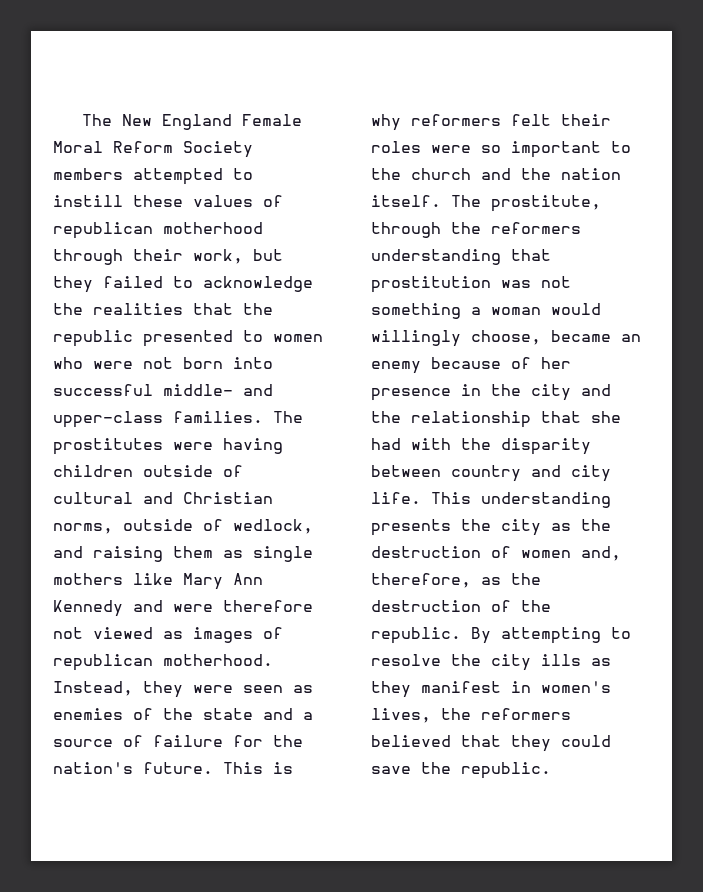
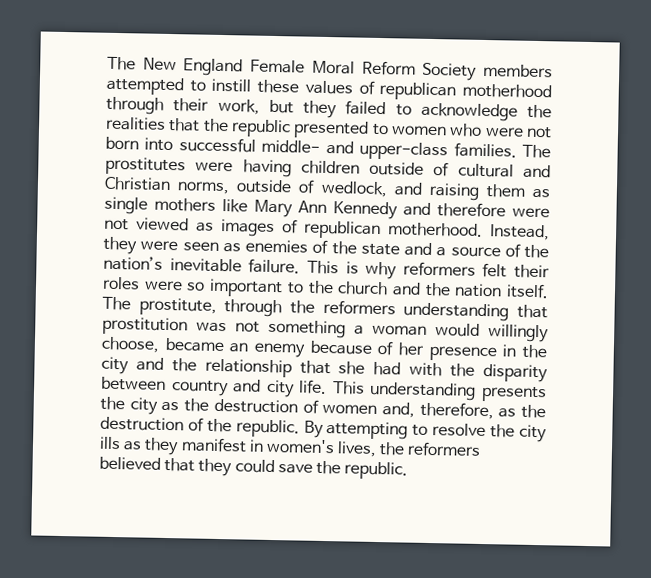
- The prostitutes were having children outside of cultural and Christian norms, outside of wedlock, and raising them as single mothers like Mary Ann Kennedy and were therefore not viewed as images of republican motherhood.
+ The prostitutes were having children outside of cultural and Christian norms, outside of wedlock, and raising them as single mothers like Mary Ann Kennedy and therefore were not viewed as images of republican motherhood.
- Instead, they were seen as enemies of the state and a source of failure for the nation's future.
+ Instead, they were seen as enemies of the state and a source of the nation’s inevitable failure.

